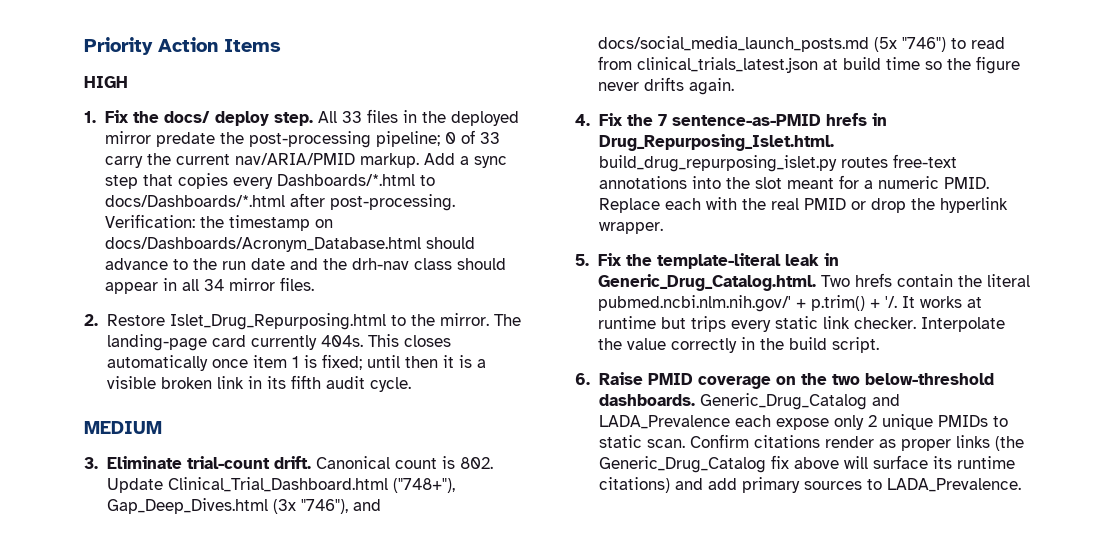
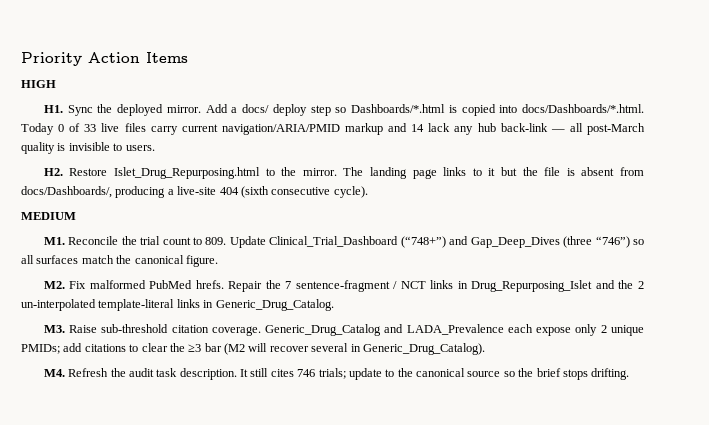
- 1. Fix the docs/ deploy step. All 33 files in the deployed mirror predate the post-processing pipeline; 0 of 33 carry the current nav/ARIA/PMID markup. Add a sync step that copies every Dashboards/*.html to docs/Dashboards/*.html after post-processing. Verification: the timestamp on docs/Dashboards/Acronym_Database.html should advance to the run date and the drh-nav class should appear in all 34 mirror files.
- 2. Restore Islet_Drug_Repurposing.html to the mirror.
+ H1. Sync the deployed mirror. Add a docs/ deploy step so Dashboards/*.html is copied into docs/Dashboards/*.html. Today 0 of 33 live files carry current navigation/ARIA/PMID markup and 14 lack any hub back-link — all post-March quality is invisible to users.
+ H2. Restore Islet_Drug_Repurposing.html to the mirror.
- The landing-page card currently 404s. This closes automatically once item 1 is fixed; until then it is a visible broken link in its fifth audit cycle.
+ The landing page links to it but the file is absent from docs/Dashboards/, producing a live-site 404 (sixth consecutive cycle).
  MEDIUM
- 3. Eliminate trial-count drift. Canonical count is 802. Update Clinical_Trial_Dashboard.html ("748+"), Gap_Deep_Dives.html (3x "746"), and docs/social_media_launch_posts.md (5x "746") to read from clinical_trials_latest.json at build time so the figure never drifts again.
- 4. Fix the 7 sentence-as-PMID hrefs in Drug_Repurposing_Islet.html. build_drug_repurposing_islet.py routes free-text annotations into the slot meant for a numeric PMID. Replace each with the real PMID or drop the hyperlink wrapper.
- 5. Fix the template-literal leak in Generic_Drug_Catalog.html. Two hrefs contain the literal pubmed.ncbi.nlm.nih.gov/' + p.trim() + '/. It works at runtime but trips every static link checker. Interpolate the value correctly in the build script.
- 6. Raise PMID coverage on the two below-threshold dashboards.
+ M1. Reconcile the trial count to 809. Update Clinical_Trial_Dashboard (“748+”) and Gap_Deep_Dives (three “746”) so all surfaces match the canonical figure.
+ M2. Fix malformed PubMed hrefs. Repair the 7 sentence-fragment / NCT links in Drug_Repurposing_Islet and the 2 un-interpolated template-literal links in Generic_Drug_Catalog.
+ M3. Raise sub-threshold citation coverage.
- Generic_Drug_Catalog and LADA_Prevalence each expose only 2 unique PMIDs to static scan. Confirm citations render as proper links (the Generic_Drug_Catalog fix above will surface its runtime citations) and add primary sources to LADA_Prevalence.
+ Generic_Drug_Catalog and LADA_Prevalence each expose only 2 unique PMIDs; add citations to clear the ≥3 bar (M2 will recover several in Generic_Drug_Catalog).
+ M4. Refresh the audit task description. It still cites 746 trials; update to the canonical source so the brief stops drifting.

